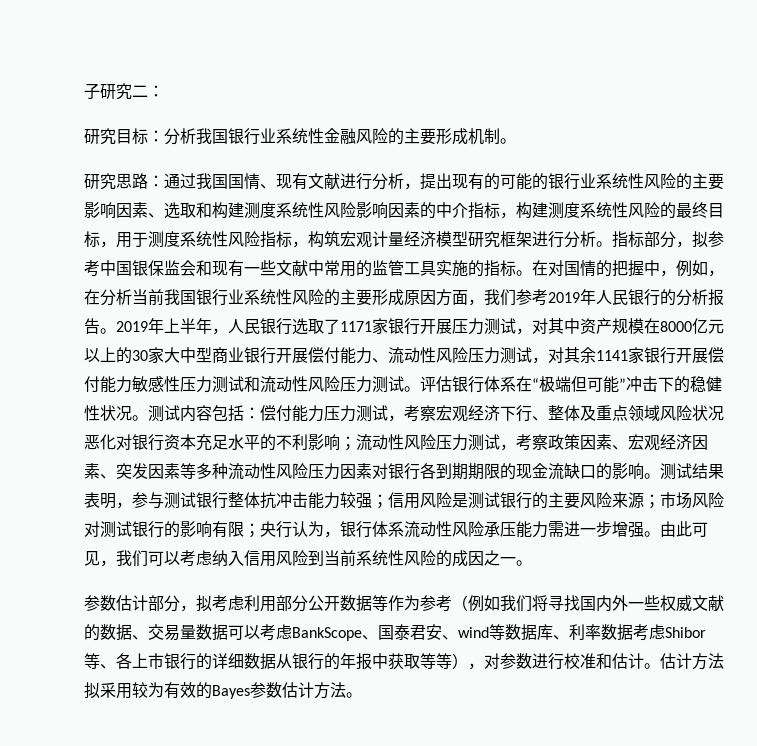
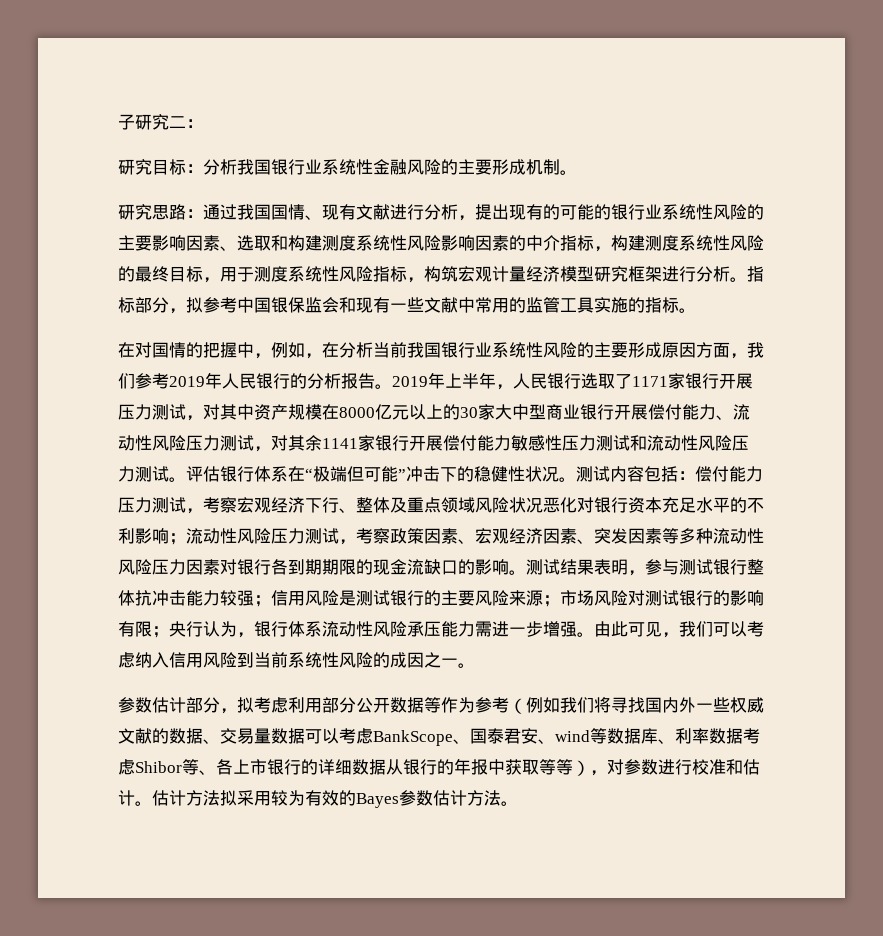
- 指标部分，拟参考中国银保监会和现有一些文献中常用的监管工具实施的指标。在对国情的把握中，例如，在分析当前我国银行业系统性风险的主要形成原因方面，我们参考2019年人民银行的分析报告。
+ 指标部分，拟参考中国银保监会和现有一些文献中常用的监管工具实施的指标。
+ 在对国情的把握中，例如，在分析当前我国银行业系统性风险的主要形成原因方面，我们参考2019年人民银行的分析报告。

